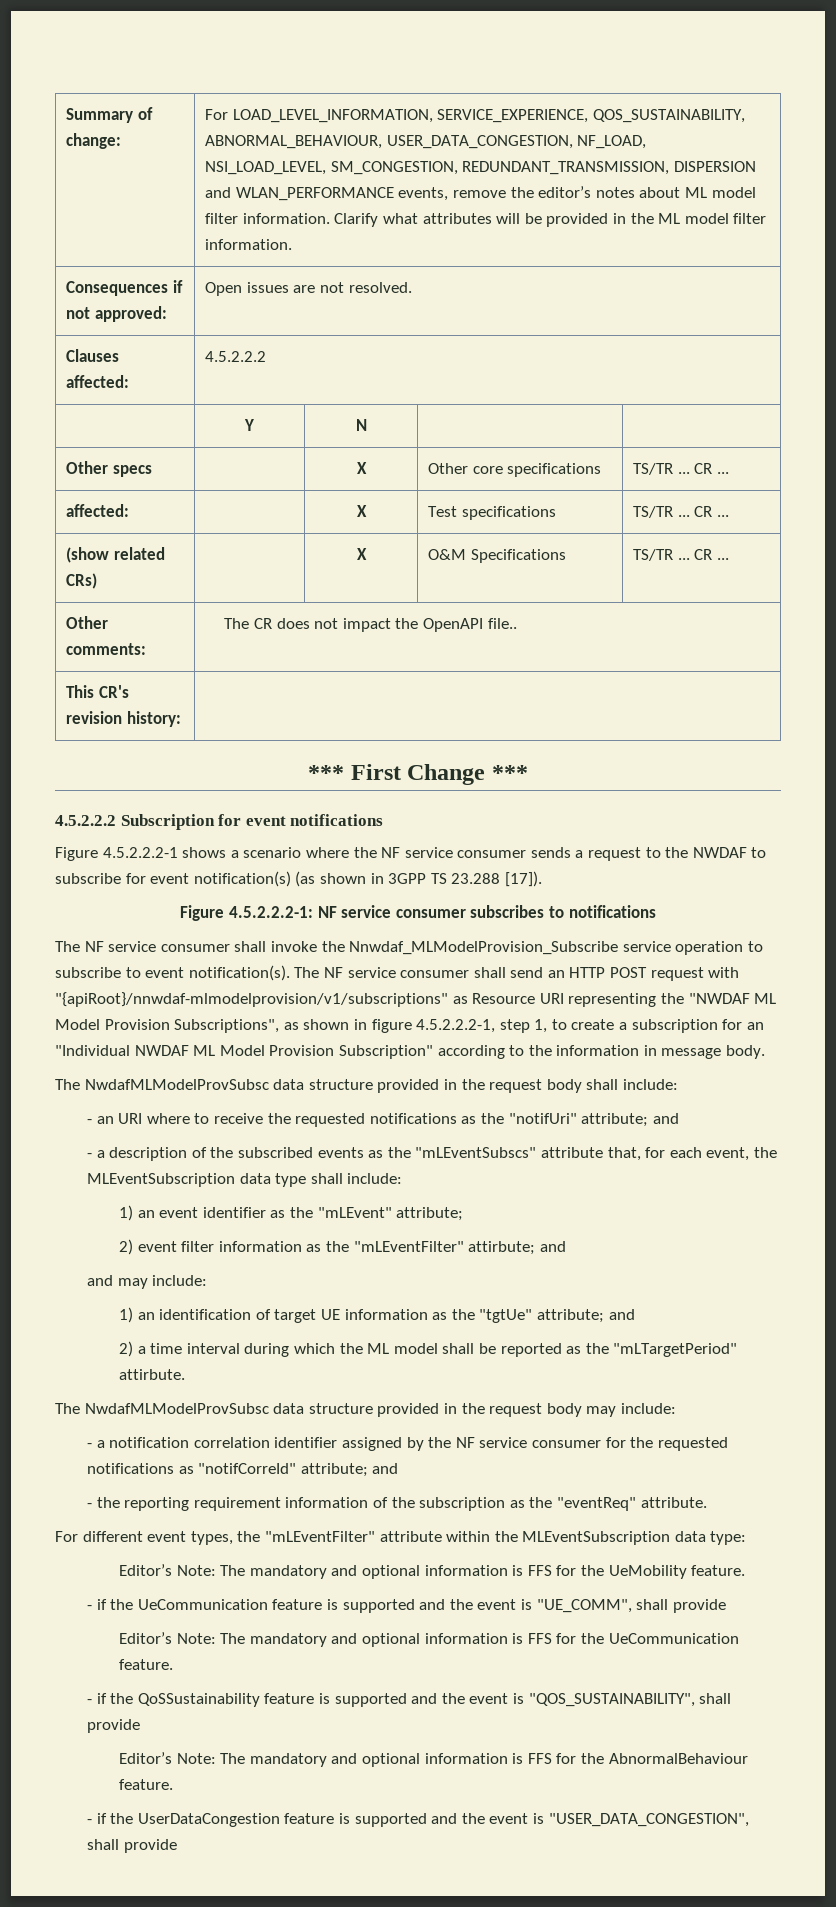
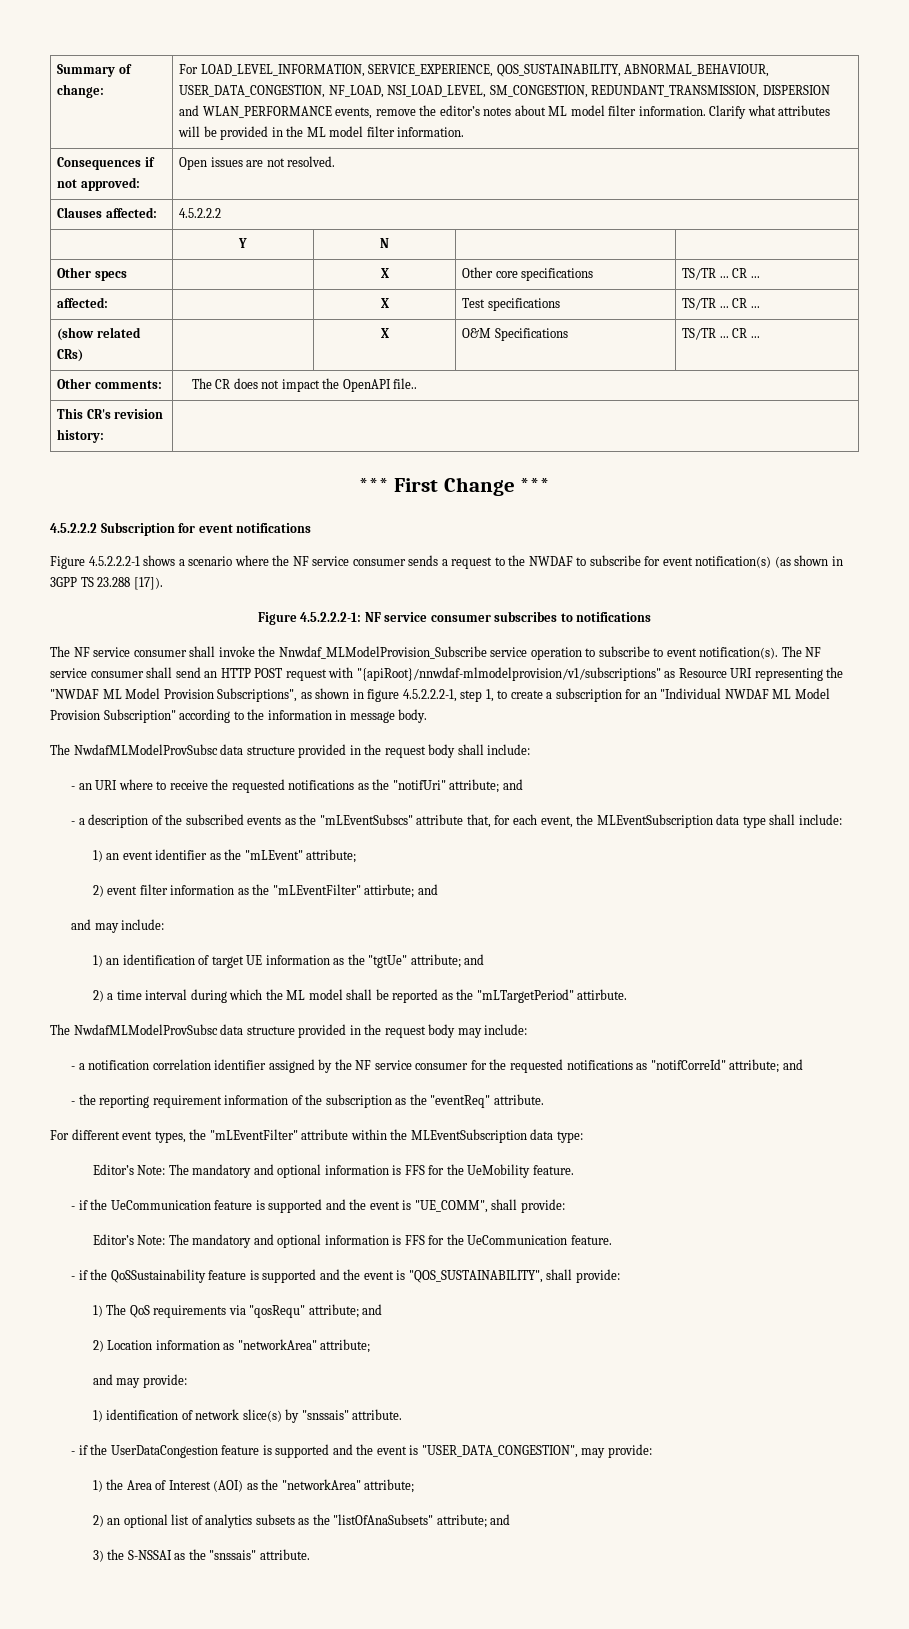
- - if the UeCommunication feature is supported and the event is "UE_COMM", shall provide
+ - if the UeCommunication feature is supported and the event is "UE_COMM", shall provide:
- - if the QoSSustainability feature is supported and the event is "QOS_SUSTAINABILITY", shall provide
- Editor’s Note: The mandatory and optional information is FFS for the AbnormalBehaviour feature.
+ - if the QoSSustainability feature is supported and the event is "QOS_SUSTAINABILITY", shall provide:
+ 1) The QoS requirements via "qosRequ" attribute; and
+ 2) Location information as "networkArea" attribute;
+ and may provide:
+ 1) identification of network slice(s) by "snssais" attribute.
- - if the UserDataCongestion feature is supported and the event is "USER_DATA_CONGESTION", shall provide
+ - if the UserDataCongestion feature is supported and the event is "USER_DATA_CONGESTION", may provide:
+ 1) the Area of Interest (AOI) as the "networkArea" attribute;
+ 2) an optional list of analytics subsets as the "listOfAnaSubsets" attribute; and
+ 3) the S-NSSAI as the "snssais" attribute.

